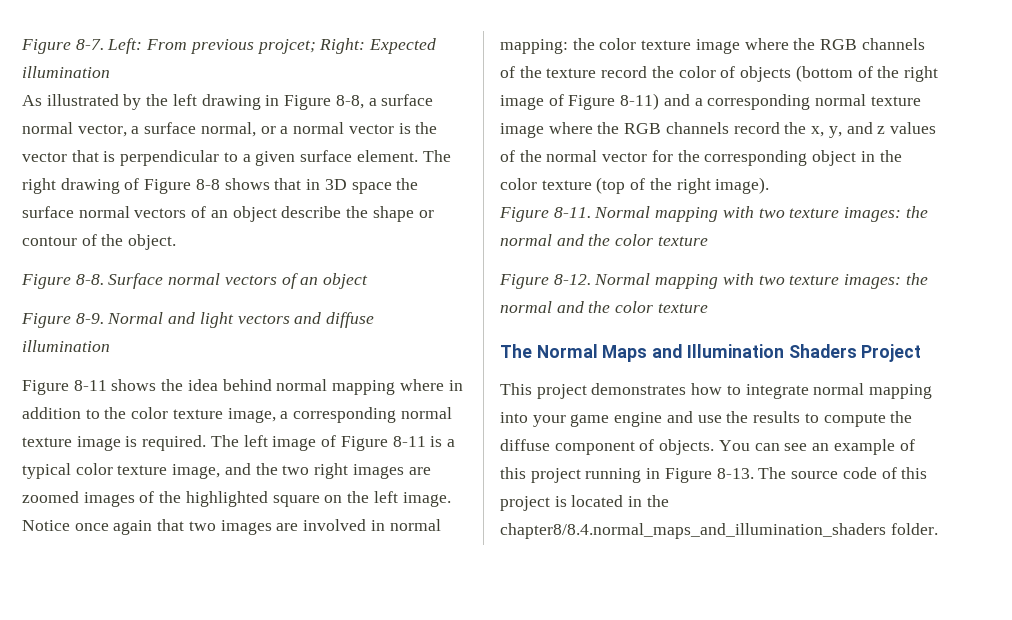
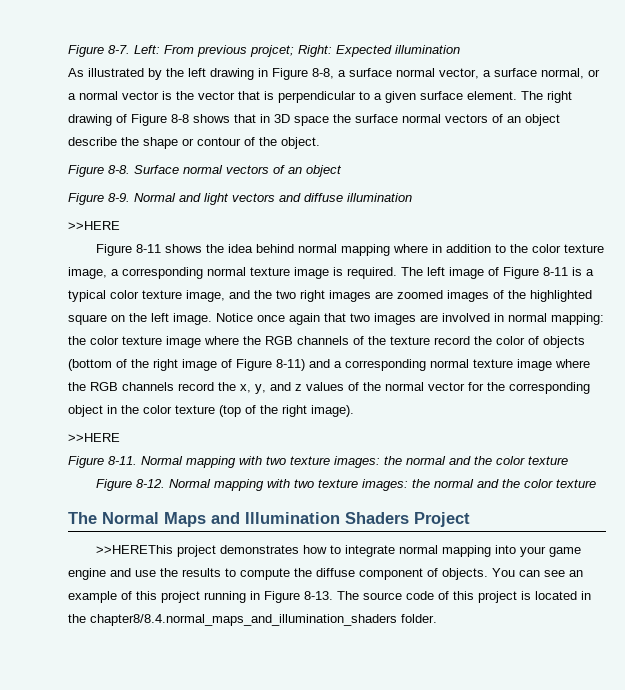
  Normal and light vectors and diffuse illumination
+ >>HERE
  the color texture image where the RGB channels of the texture record the color of objects (bottom of the right image of Figure 8-11) and a corresponding normal texture image where the RGB channels record the x, y, and z values of the normal vector for the corresponding object in the color texture (top of the right image).
+ >>HERE
- This project demonstrates how to integrate normal mapping into your game engine and use the results to compute the diffuse component of objects.
+ >>HEREThis project demonstrates how to integrate normal mapping into your game engine and use the results to compute the diffuse component of objects.

